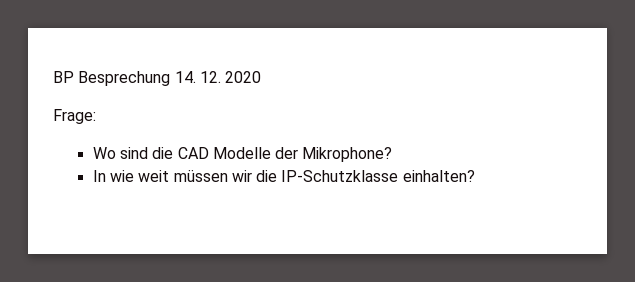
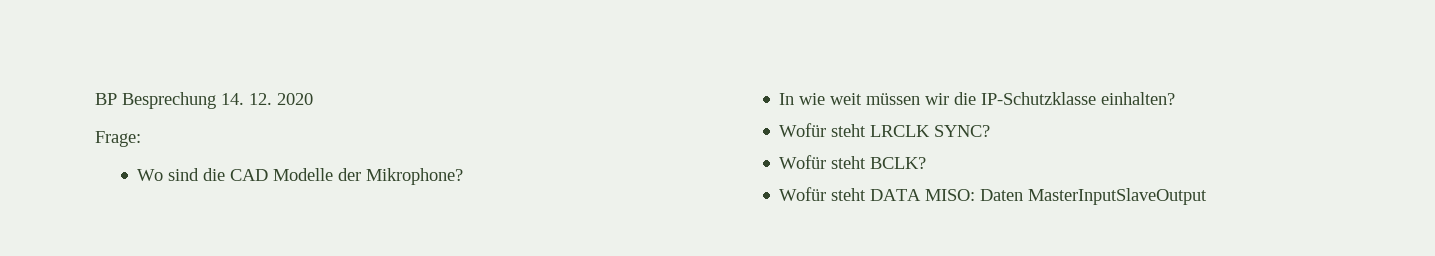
+ Wofür steht LRCLK SYNC?
+ Wofür steht BCLK?
+ Wofür steht DATA MISO: Daten MasterInputSlaveOutput

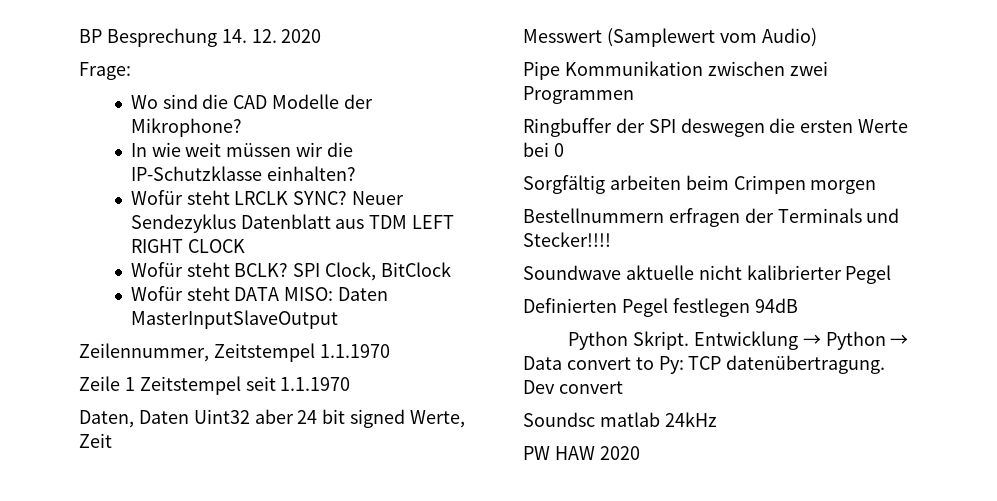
+ Neuer Sendezyklus Datenblatt aus TDM LEFT RIGHT CLOCK
+ SPI Clock, BitClock
+ Zeilennummer, Zeitstempel 1.1.1970
+ Zeile 1 Zeitstempel seit 1.1.1970
+ Daten, Daten Uint32 aber 24 bit signed Werte, Zeit
+ Messwert (Samplewert vom Audio)
+ Pipe Kommunikation zwischen zwei Programmen
+ Ringbuffer der SPI deswegen die ersten Werte bei 0
+ Sorgfältig arbeiten beim Crimpen morgen
+ Bestellnummern erfragen der Terminals und Stecker!!!!
+ Soundwave aktuelle nicht kalibrierter Pegel
+ Definierten Pegel festlegen 94dB
+ Python Skript. Entwicklung → Python → Data convert to Py: TCP datenübertragung. Dev convert
+ Soundsc matlab 24kHz
+ PW HAW 2020

